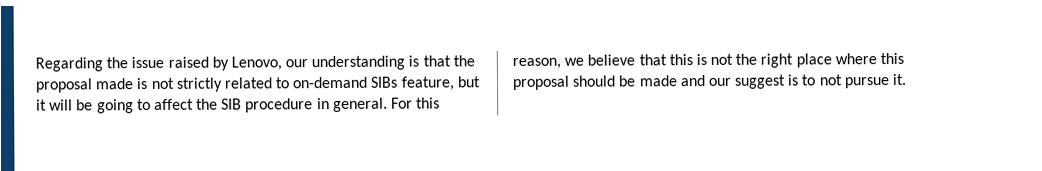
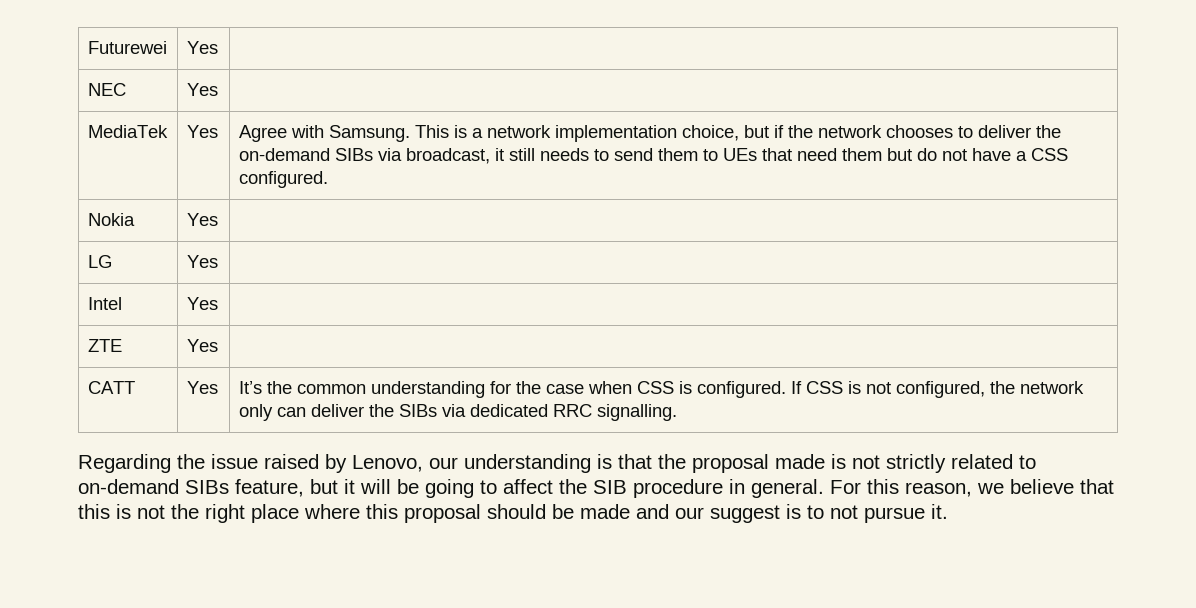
+ Futurewei | Yes |
+ NEC | Yes |
+ MediaTek | Yes | Agree with Samsung. This is a network implementation choice, but if the network chooses to deliver the on-demand SIBs via broadcast, it still needs to send them to UEs that need them but do not have a CSS configured.
+ Nokia | Yes |
+ LG | Yes |
+ Intel | Yes |
+ ZTE | Yes |
+ CATT | Yes | It’s the common understanding for the case when CSS is configured. If CSS is not configured, the network only can deliver the SIBs via dedicated RRC signalling.

